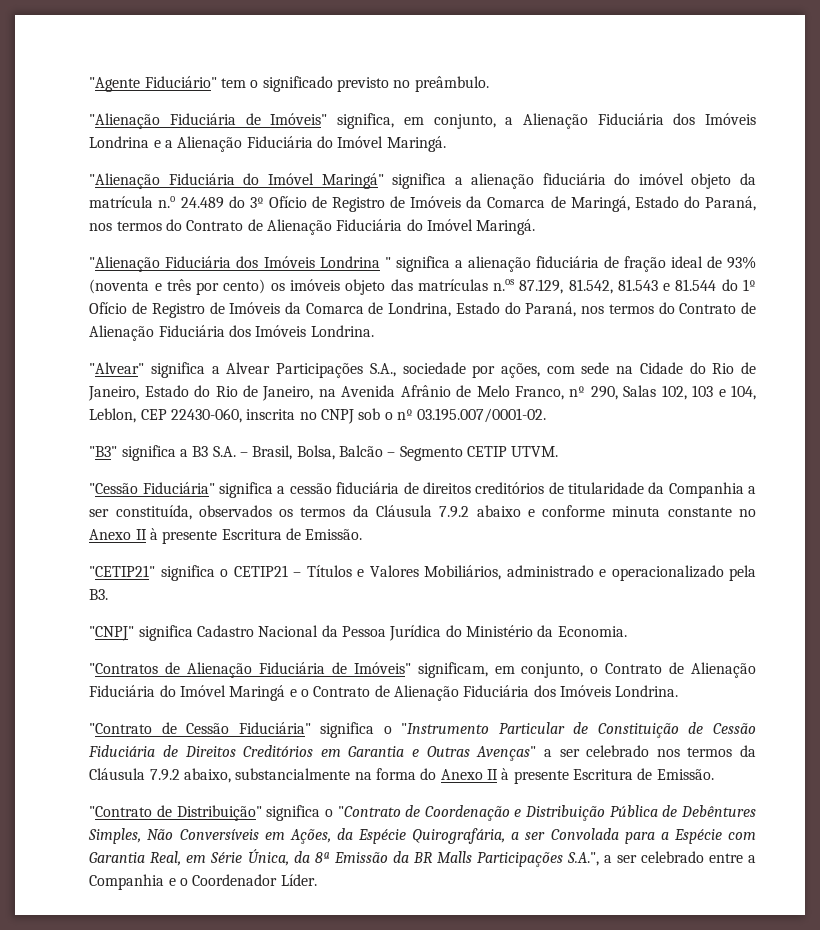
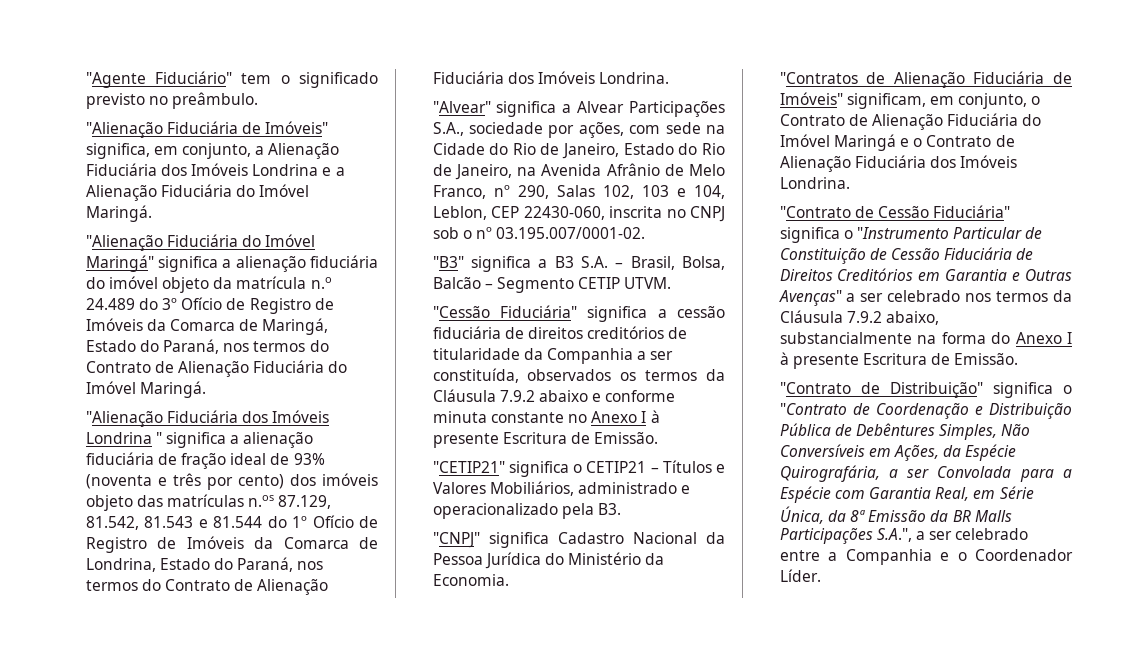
- "Alienação Fiduciária dos Imóveis Londrina " significa a alienação fiduciária de fração ideal de 93% (noventa e três por cento) os imóveis objeto das matrículas n.os 87.129, 81.542, 81.543 e 81.544 do 1º Ofício de Registro de Imóveis da Comarca de Londrina, Estado do Paraná, nos termos do Contrato de Alienação Fiduciária dos Imóveis Londrina.
+ "Alienação Fiduciária dos Imóveis Londrina " significa a alienação fiduciária de fração ideal de 93% (noventa e três por cento) dos imóveis objeto das matrículas n.os 87.129, 81.542, 81.543 e 81.544 do 1º Ofício de Registro de Imóveis da Comarca de Londrina, Estado do Paraná, nos termos do Contrato de Alienação Fiduciária dos Imóveis Londrina.
- "Cessão Fiduciária" significa a cessão fiduciária de direitos creditórios de titularidade da Companhia a ser constituída, observados os termos da Cláusula 7.9.2 abaixo e conforme minuta constante no Anexo II à presente Escritura de Emissão.
+ "Cessão Fiduciária" significa a cessão fiduciária de direitos creditórios de titularidade da Companhia a ser constituída, observados os termos da Cláusula 7.9.2 abaixo e conforme minuta constante no Anexo I à presente Escritura de Emissão.
- "Contrato de Cessão Fiduciária" significa o "Instrumento Particular de Constituição de Cessão Fiduciária de Direitos Creditórios em Garantia e Outras Avenças" a ser celebrado nos termos da Cláusula 7.9.2 abaixo, substancialmente na forma do Anexo II à presente Escritura de Emissão.
+ "Contrato de Cessão Fiduciária" significa o "Instrumento Particular de Constituição de Cessão Fiduciária de Direitos Creditórios em Garantia e Outras Avenças" a ser celebrado nos termos da Cláusula 7.9.2 abaixo, substancialmente na forma do Anexo I à presente Escritura de Emissão.

